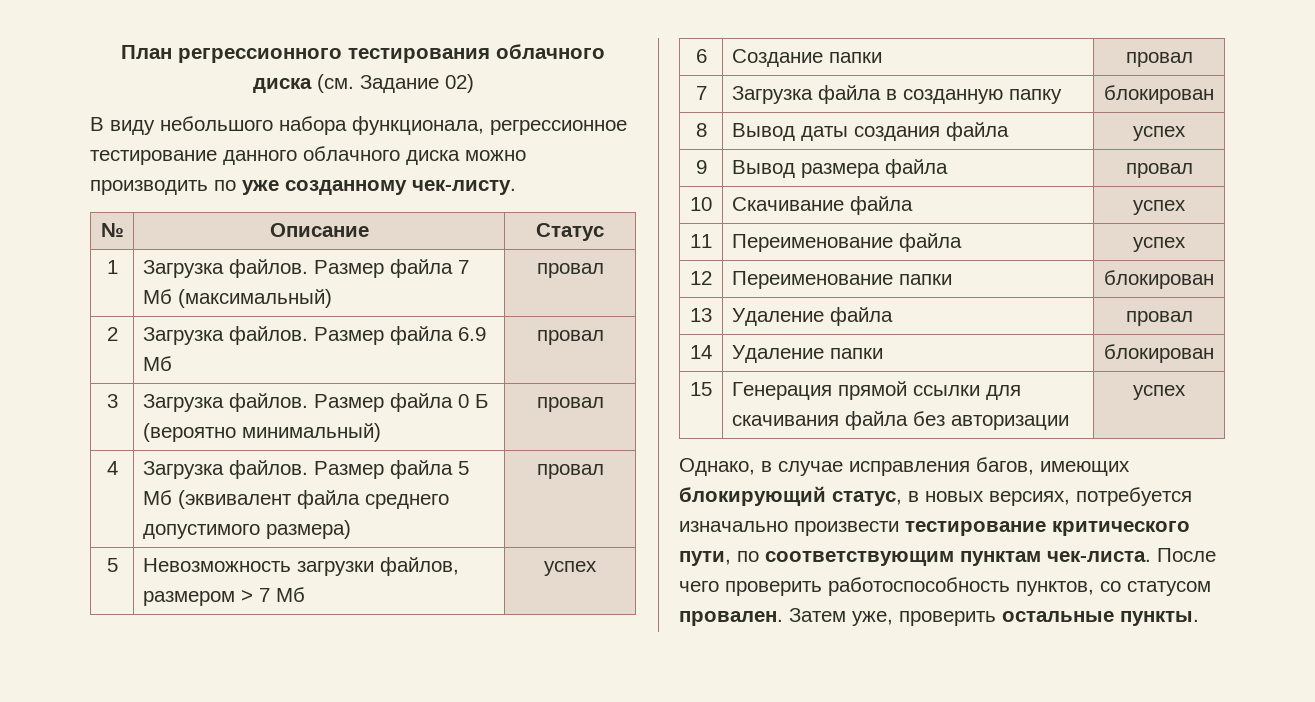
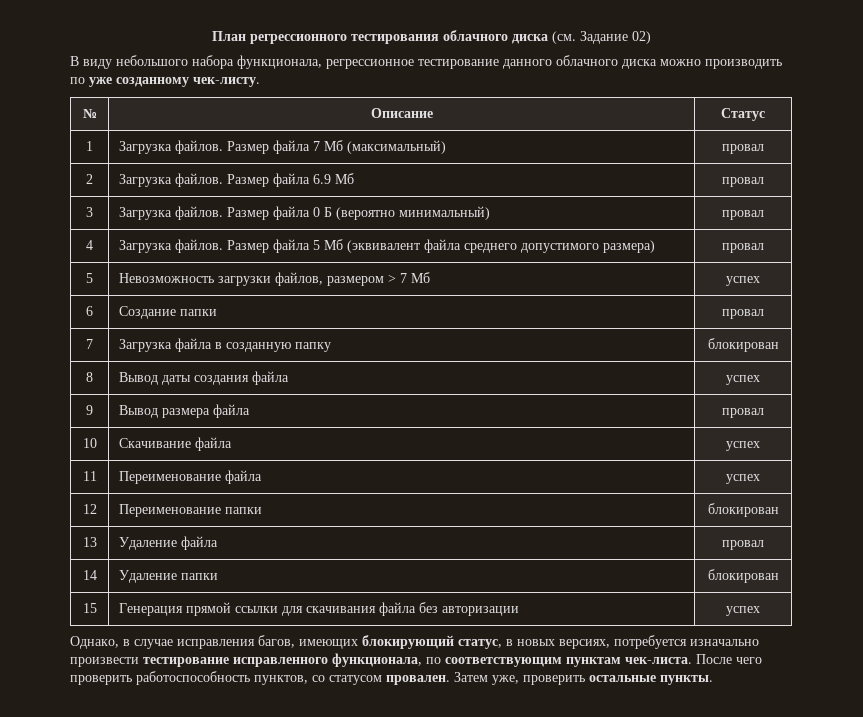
- Однако, в случае исправления багов, имеющих блокирующий статус, в новых версиях, потребуется изначально произвести тестирование критического пути, по соответствующим пунктам чек-листа.
+ Однако, в случае исправления багов, имеющих блокирующий статус, в новых версиях, потребуется изначально произвести тестирование исправленного функционала, по соответствующим пунктам чек-листа.

